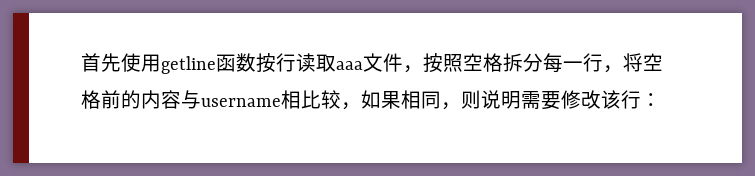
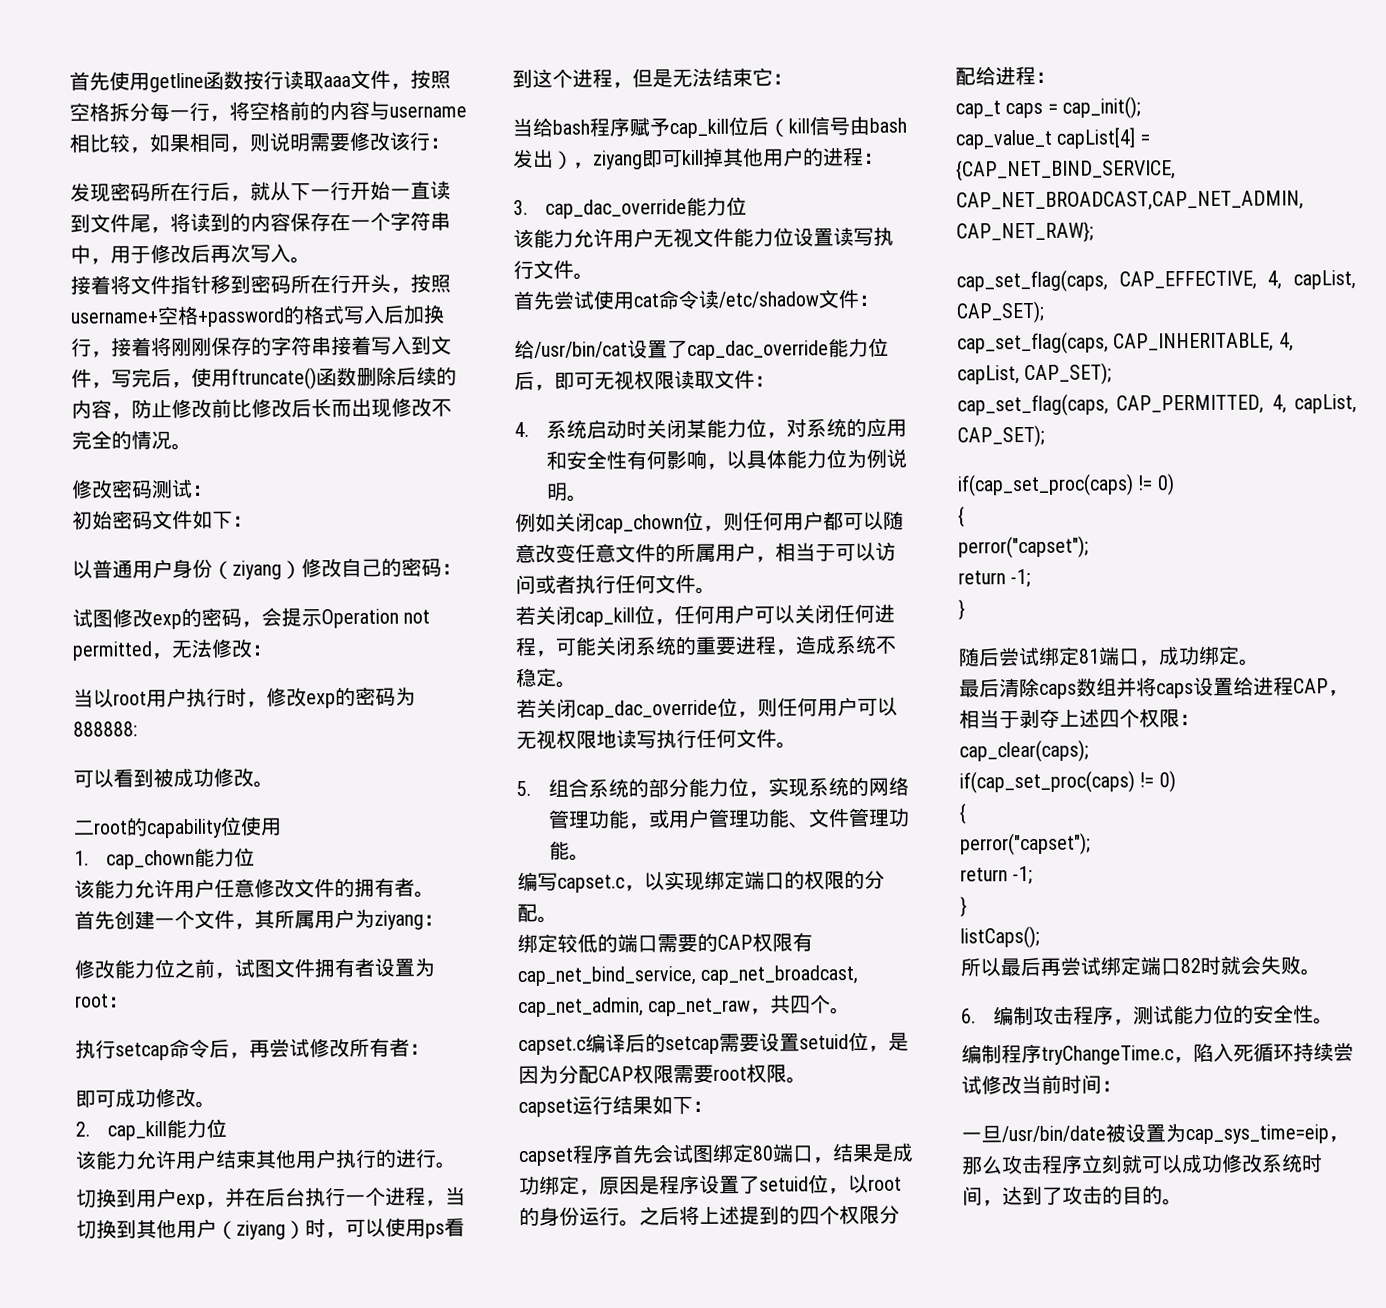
+ 发现密码所在行后，就从下一行开始一直读到文件尾，将读到的内容保存在一个字符串中，用于修改后再次写入。
+ 接着将文件指针移到密码所在行开头，按照username+空格+password的格式写入后加换行，接着将刚刚保存的字符串接着写入到文件，写完后，使用ftruncate()函数删除后续的内容，防止修改前比修改后长而出现修改不完全的情况。
+ 修改密码测试：
+ 初始密码文件如下：
+ 以普通用户身份（ziyang）修改自己的密码：
+ 试图修改exp的密码，会提示Operation not permitted，无法修改：
+ 当以root用户执行时，修改exp的密码为888888:
+ 可以看到被成功修改。
+ 二root的capability位使用
+ 1. cap_chown能力位
+ 该能力允许用户任意修改文件的拥有者。
+ 首先创建一个文件，其所属用户为ziyang：
+ 修改能力位之前，试图文件拥有者设置为root：
+ 执行setcap命令后，再尝试修改所有者：
+ 即可成功修改。
+ 2. cap_kill能力位
+ 该能力允许用户结束其他用户执行的进行。
+ 切换到用户exp，并在后台执行一个进程，当切换到其他用户（ziyang）时，可以使用ps看到这个进程，但是无法结束它：
+ 当给bash程序赋予cap_kill位后（kill信号由bash发出），ziyang即可kill掉其他用户的进程：
+ 3. cap_dac_override能力位
+ 该能力允许用户无视文件能力位设置读写执行文件。
+ 首先尝试使用cat命令读/etc/shadow文件：
+ 给/usr/bin/cat设置了cap_dac_override能力位后，即可无视权限读取文件：
+ 4.系统启动时关闭某能力位，对系统的应用和安全性有何影响，以具体能力位为例说明。
+ 例如关闭cap_chown位，则任何用户都可以随意改变任意文件的所属用户，相当于可以访问或者执行任何文件。
+ 若关闭cap_kill位，任何用户可以关闭任何进程，可能关闭系统的重要进程，造成系统不稳定。
+ 若关闭cap_dac_override位，则任何用户可以无视权限地读写执行任何文件。
+ 5.组合系统的部分能力位，实现系统的网络管理功能，或用户管理功能、文件管理功能。
+ 编写capset.c，以实现绑定端口的权限的分配。
+ 绑定较低的端口需要的CAP权限有cap_net_bind_service, cap_net_broadcast, cap_net_admin, cap_net_raw，共四个。
+ capset.c编译后的setcap需要设置setuid位，是因为分配CAP权限需要root权限。
+ capset运行结果如下：
+ capset程序首先会试图绑定80端口，结果是成功绑定，原因是程序设置了setuid位，以root的身份运行。之后将上述提到的四个权限分配给进程：
+ cap_t caps = cap_init();
+ cap_value_t capList[4] = {CAP_NET_BIND_SERVICE, CAP_NET_BROADCAST,CAP_NET_ADMIN, CAP_NET_RAW};
+ cap_set_flag(caps, CAP_EFFECTIVE, 4, capList, CAP_SET);
+ cap_set_flag(caps, CAP_INHERITABLE, 4, capList, CAP_SET);
+ cap_set_flag(caps, CAP_PERMITTED, 4, capList, CAP_SET);
+ if(cap_set_proc(caps) != 0)
+ {
+ perror("capset");
+ return -1;
+ }
+ 随后尝试绑定81端口，成功绑定。
+ 最后清除caps数组并将caps设置给进程CAP，相当于剥夺上述四个权限：
+ cap_clear(caps);
+ if(cap_set_proc(caps) != 0)
+ {
+ perror("capset");
+ return -1;
+ }
+ listCaps();
+ 所以最后再尝试绑定端口82时就会失败。
+ 6.编制攻击程序，测试能力位的安全性。
+ 编制程序tryChangeTime.c，陷入死循环持续尝试修改当前时间：
+ 一旦/usr/bin/date被设置为cap_sys_time=eip，那么攻击程序立刻就可以成功修改系统时间，达到了攻击的目的。

